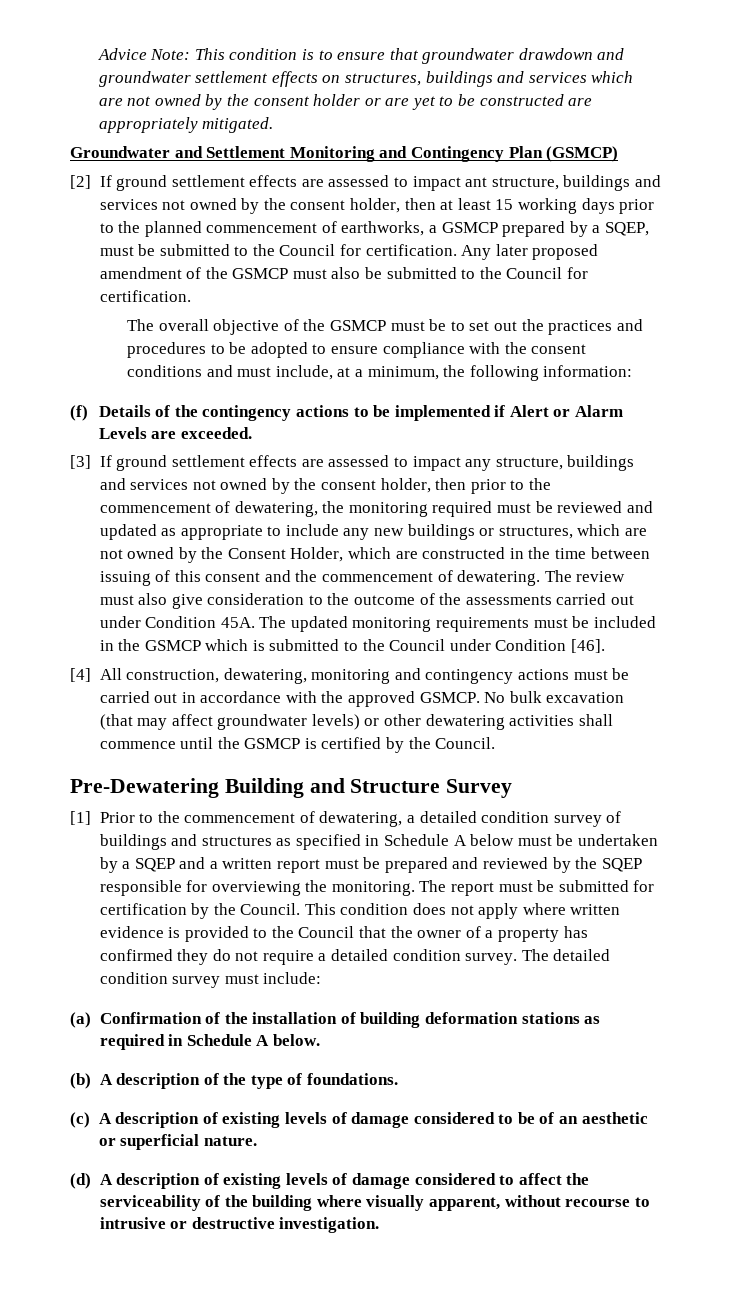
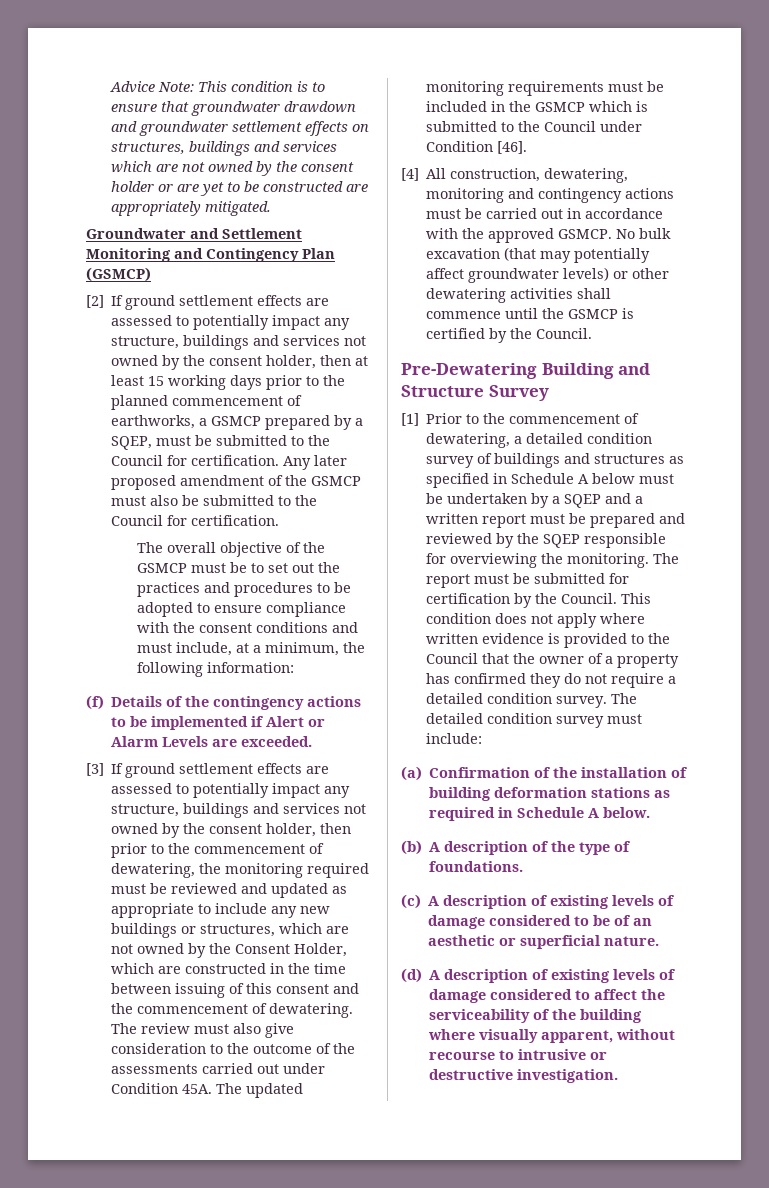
- [2] If ground settlement effects are assessed to impact ant structure, buildings and services not owned by the consent holder, then at least 15 working days prior to the planned commencement of earthworks, a GSMCP prepared by a SQEP, must be submitted to the Council for certification.
+ [2] If ground settlement effects are assessed to potentially impact any structure, buildings and services not owned by the consent holder, then at least 15 working days prior to the planned commencement of earthworks, a GSMCP prepared by a SQEP, must be submitted to the Council for certification.
- [3] If ground settlement effects are assessed to impact any structure, buildings and services not owned by the consent holder, then prior to the commencement of dewatering, the monitoring required must be reviewed and updated as appropriate to include any new buildings or structures, which are not owned by the Consent Holder, which are constructed in the time between issuing of this consent and the commencement of dewatering.
+ [3] If ground settlement effects are assessed to potentially impact any structure, buildings and services not owned by the consent holder, then prior to the commencement of dewatering, the monitoring required must be reviewed and updated as appropriate to include any new buildings or structures, which are not owned by the Consent Holder, which are constructed in the time between issuing of this consent and the commencement of dewatering.
- No bulk excavation (that may affect groundwater levels) or other dewatering activities shall commence until the GSMCP is certified by the Council.
+ No bulk excavation (that may potentially affect groundwater levels) or other dewatering activities shall commence until the GSMCP is certified by the Council.

